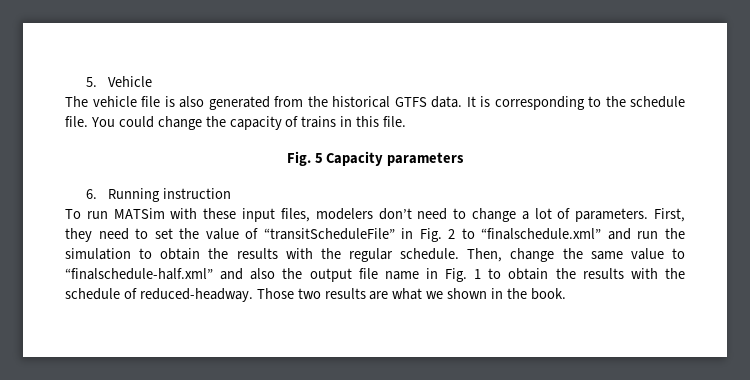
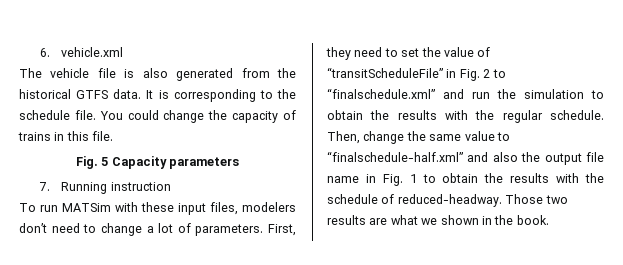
- 5. Vehicle
+ 6. vehicle.xml
- 6. Running instruction
+ 7. Running instruction

